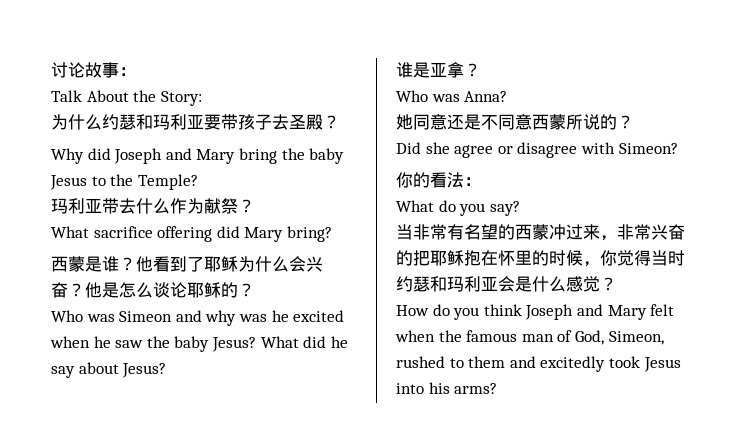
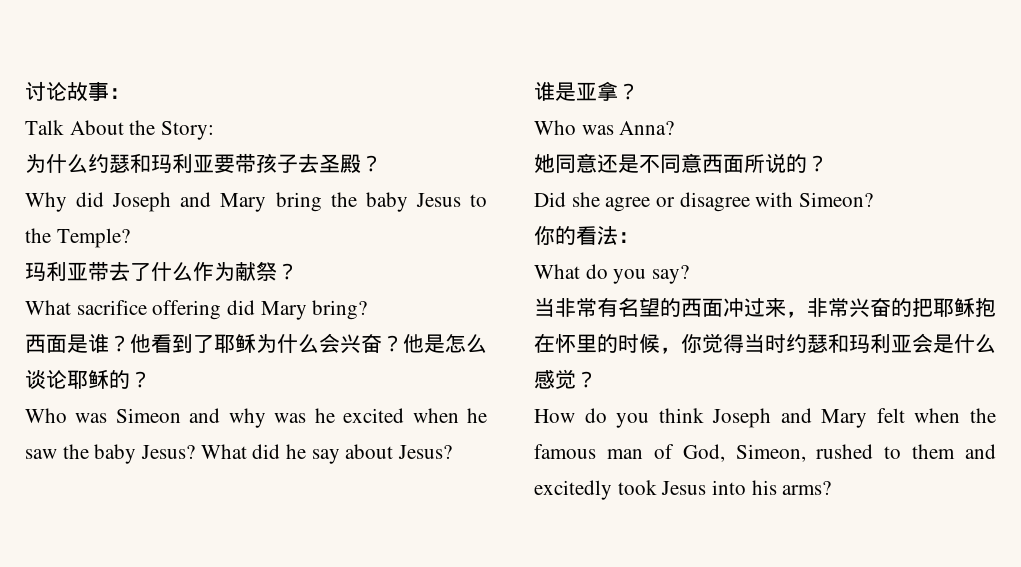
- 玛利亚带去什么作为献祭？
+ 玛利亚带去了什么作为献祭？
- 西蒙是谁？
+ 西面是谁？
- 她同意还是不同意西蒙所说的？
+ 她同意还是不同意西面所说的？
- 当非常有名望的西蒙冲过来，非常兴奋的把耶稣抱在怀里的时候，你觉得当时约瑟和玛利亚会是什么感觉？
+ 当非常有名望的西面冲过来，非常兴奋的把耶稣抱在怀里的时候，你觉得当时约瑟和玛利亚会是什么感觉？

